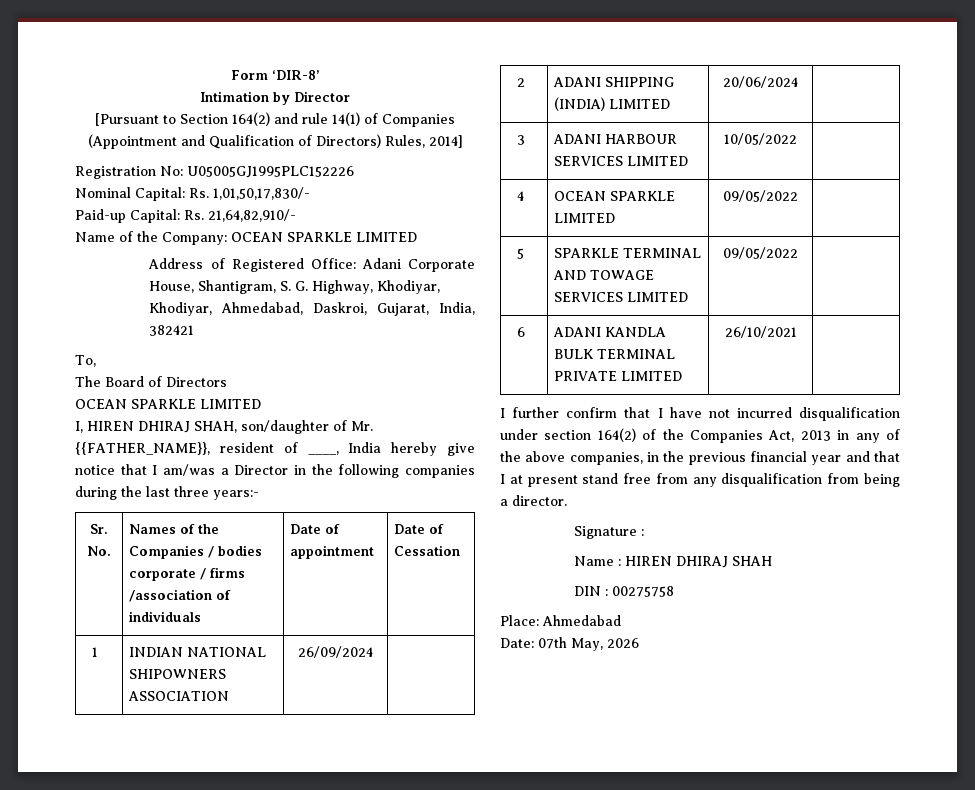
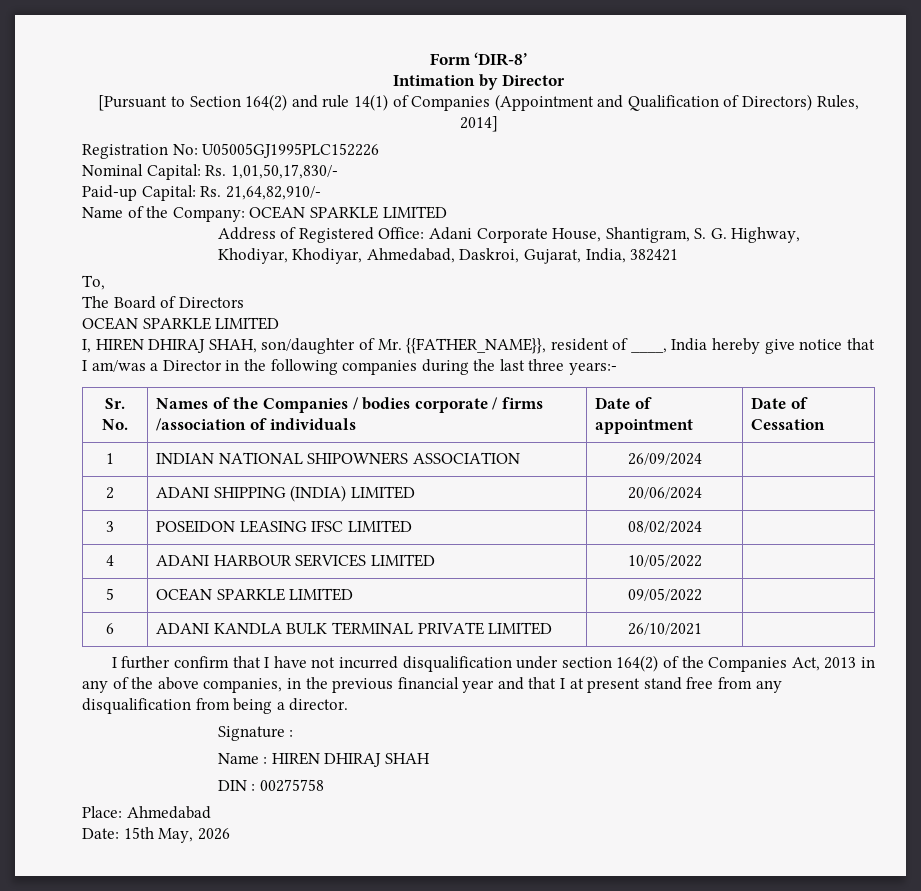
- 3 | ADANI HARBOUR SERVICES LIMITED | 10/05/2022 |
+ 3 | POSEIDON LEASING IFSC LIMITED | 08/02/2024 |
+ 4 | ADANI HARBOUR SERVICES LIMITED | 10/05/2022 |
- 4 | OCEAN SPARKLE LIMITED | 09/05/2022 |
+ 5 | OCEAN SPARKLE LIMITED | 09/05/2022 |
- 5 | SPARKLE TERMINAL AND TOWAGE SERVICES LIMITED | 09/05/2022 |
- Date: 07th May, 2026
+ Date: 15th May, 2026

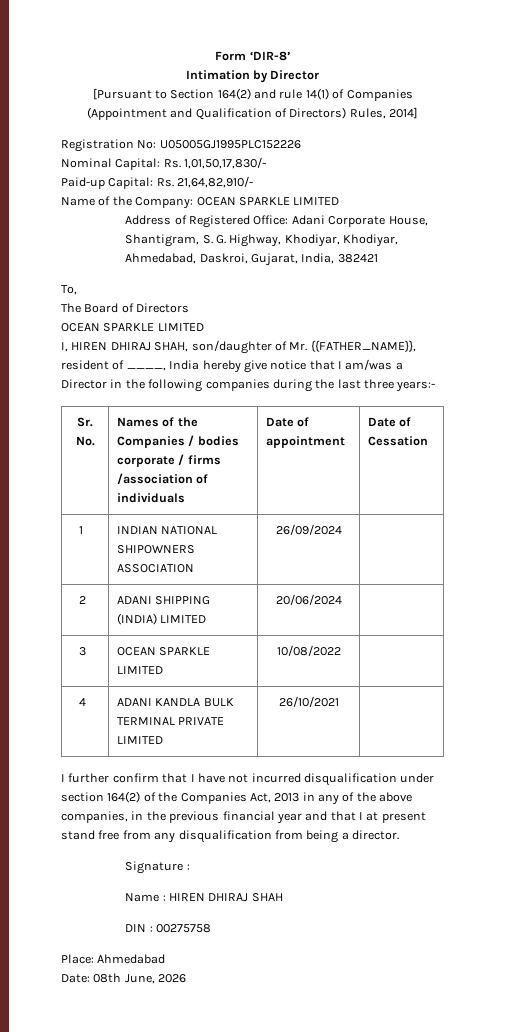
- 3 | POSEIDON LEASING IFSC LIMITED | 08/02/2024 |
- 4 | ADANI HARBOUR SERVICES LIMITED | 10/05/2022 |
- 5 | OCEAN SPARKLE LIMITED | 09/05/2022 |
- 6 | ADANI KANDLA BULK TERMINAL PRIVATE LIMITED | 26/10/2021 |
+ 3 | OCEAN SPARKLE LIMITED | 10/08/2022 |
+ 4 | ADANI KANDLA BULK TERMINAL PRIVATE LIMITED | 26/10/2021 |
- Date: 15th May, 2026
+ Date: 08th June, 2026

